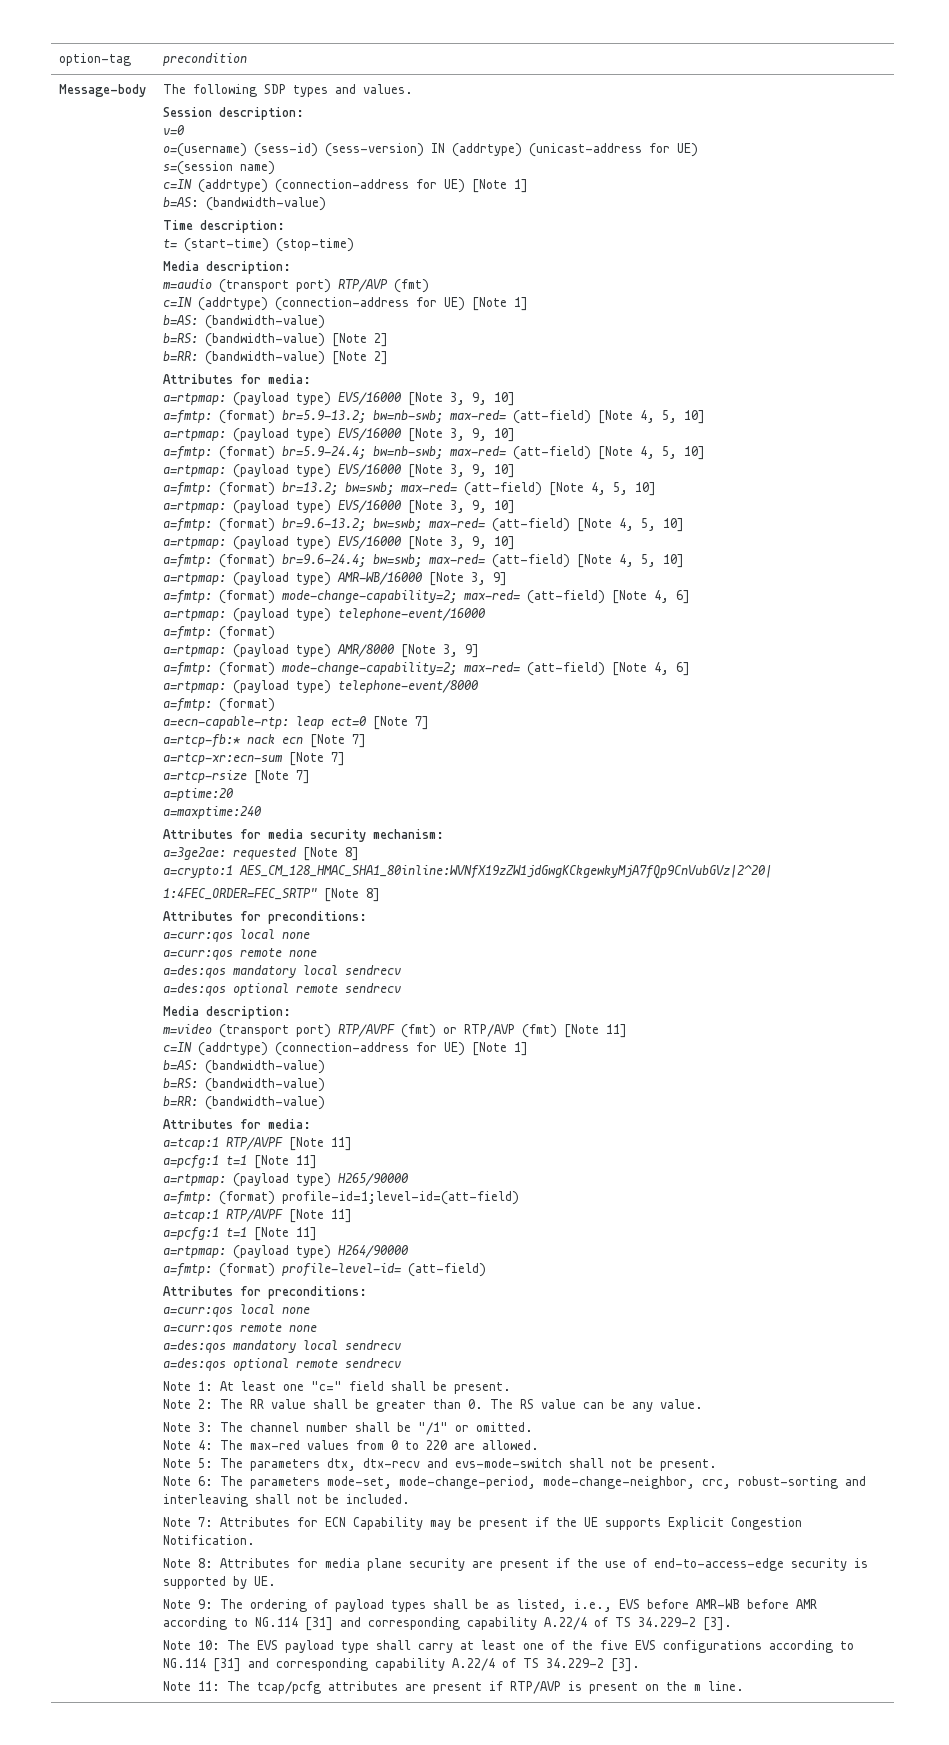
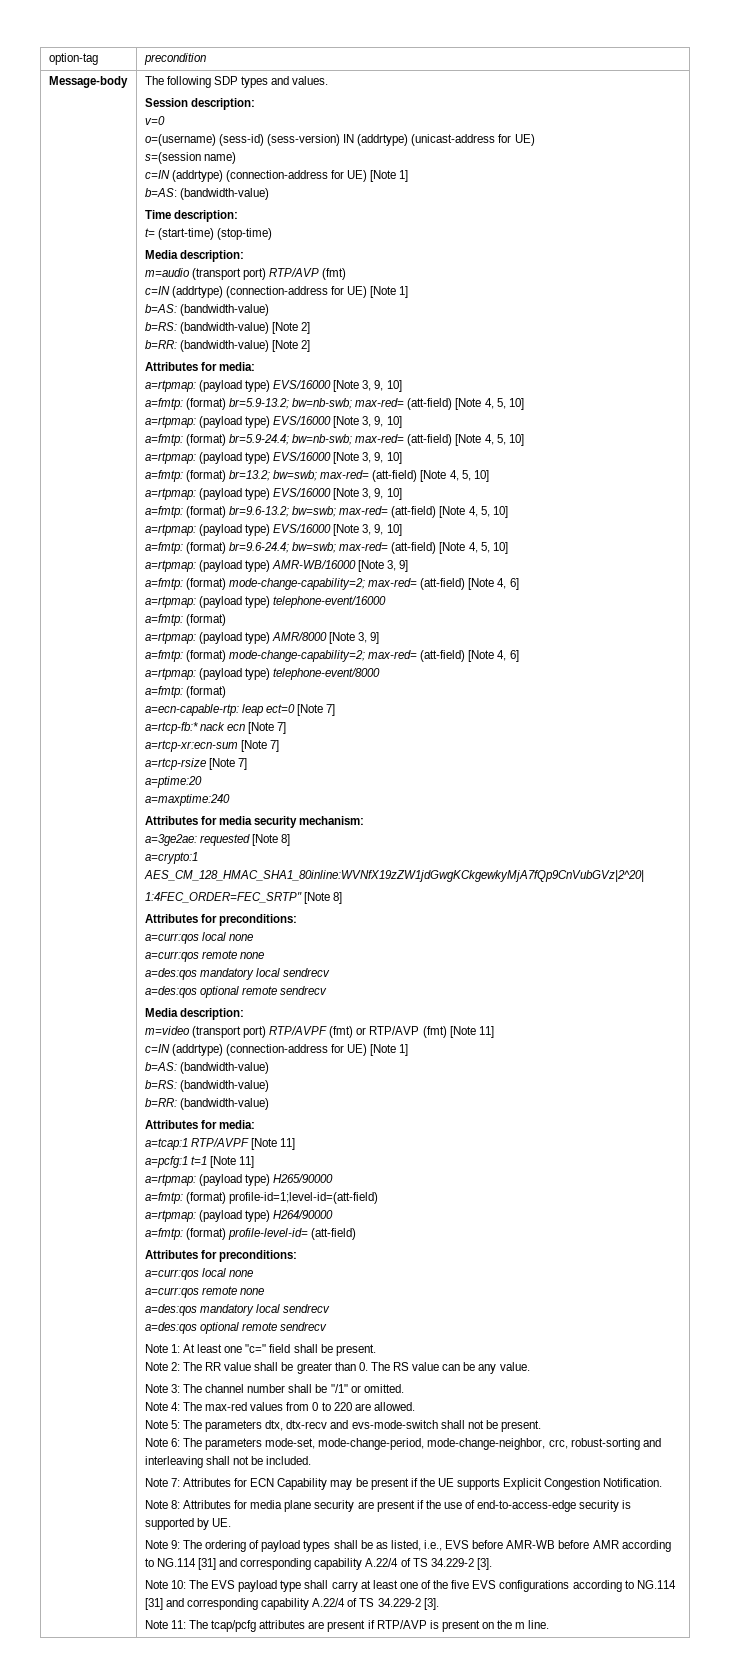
  a=fmtp: (format) profile-id=1;level-id=(att-field)
- a=tcap:1 RTP/AVPF [Note 11]
- a=pcfg:1 t=1 [Note 11]

